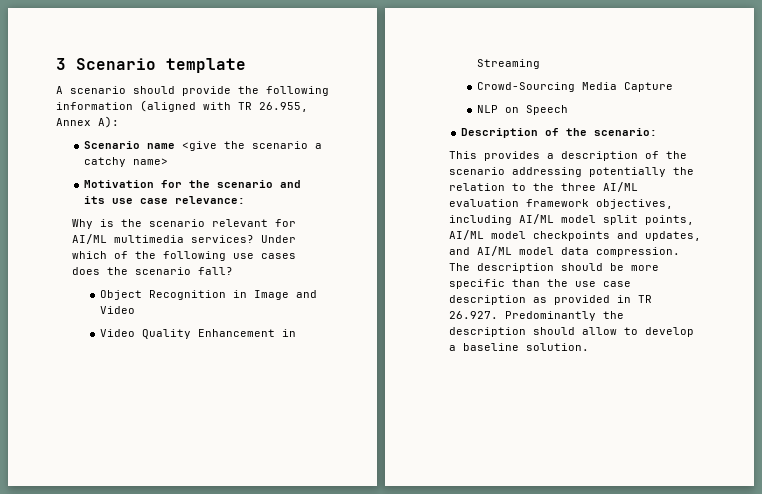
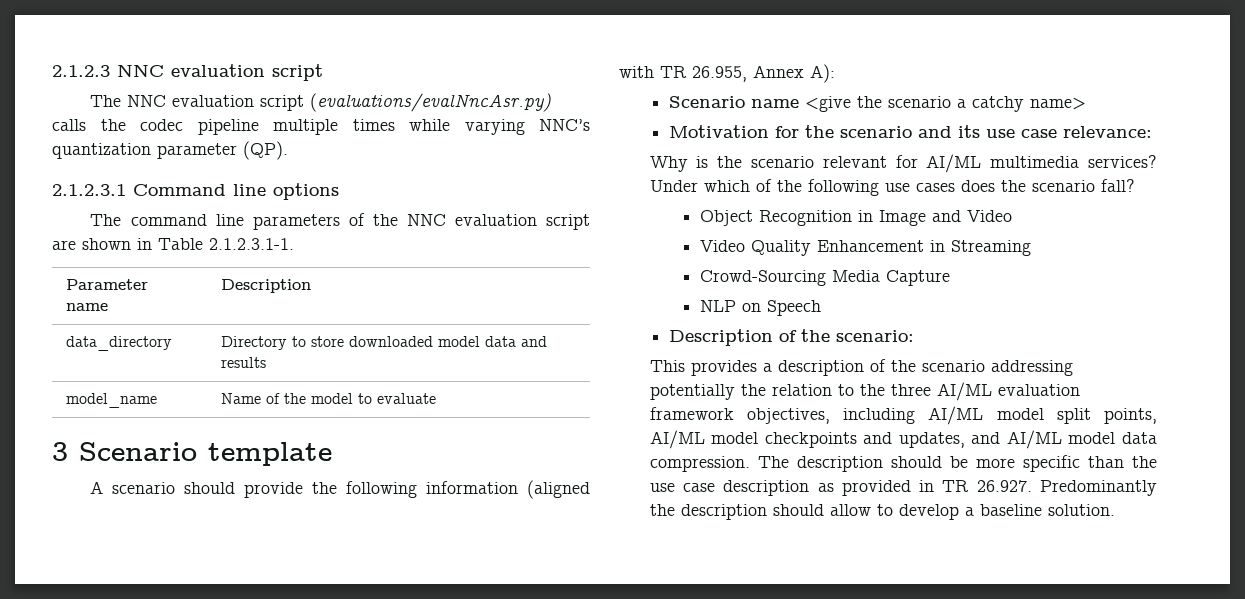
+ 2.1.2.3 NNC evaluation script
+ The NNC evaluation script (evaluations/evalNncAsr.py) calls the codec pipeline multiple times while varying NNC’s quantization parameter (QP).
+ 2.1.2.3.1 Command line options
+ The command line parameters of the NNC evaluation script are shown in Table 2.1.2.3.1-1.
+ Parameter name | Description
+ data_directory | Directory to store downloaded model data and results
+ model_name | Name of the model to evaluate

